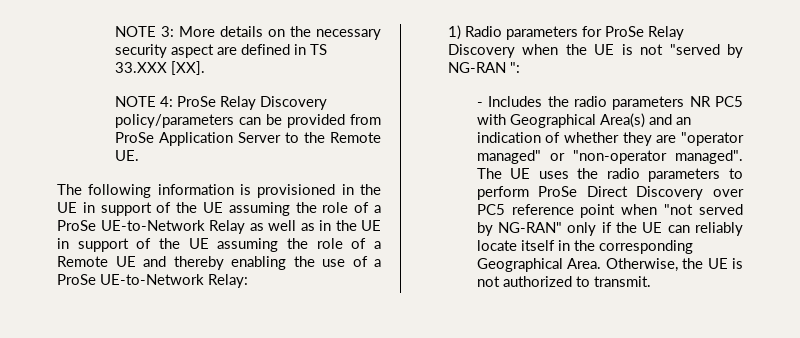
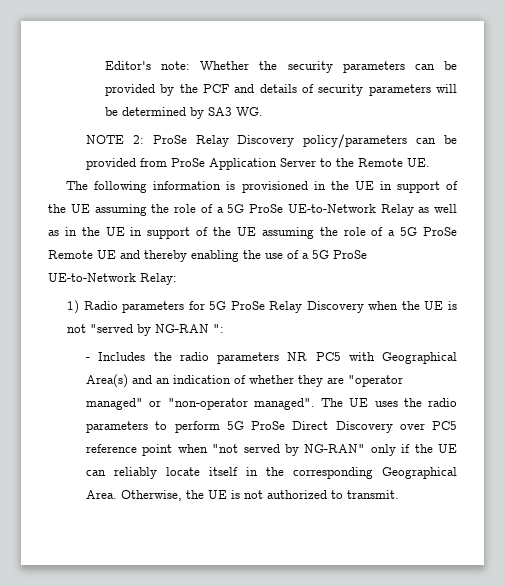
- NOTE 3: More details on the necessary security aspect are defined in TS 33.XXX [XX].
- NOTE 4: ProSe Relay Discovery policy/parameters can be provided from ProSe Application Server to the Remote UE.
+ Editor's note: Whether the security parameters can be provided by the PCF and details of security parameters will be determined by SA3 WG.
+ NOTE 2: ProSe Relay Discovery policy/parameters can be provided from ProSe Application Server to the Remote UE.
- The following information is provisioned in the UE in support of the UE assuming the role of a ProSe UE-to-Network Relay as well as in the UE in support of the UE assuming the role of a Remote UE and thereby enabling the use of a ProSe UE-to-Network Relay:
+ The following information is provisioned in the UE in support of the UE assuming the role of a 5G ProSe UE-to-Network Relay as well as in the UE in support of the UE assuming the role of a 5G ProSe Remote UE and thereby enabling the use of a 5G ProSe UE-to-Network Relay:
- 1) Radio parameters for ProSe Relay Discovery when the UE is not "served by NG-RAN ":
+ 1) Radio parameters for 5G ProSe Relay Discovery when the UE is not "served by NG-RAN ":
- The UE uses the radio parameters to perform ProSe Direct Discovery over PC5 reference point when "not served by NG-RAN" only if the UE can reliably locate itself in the corresponding Geographical Area.
+ The UE uses the radio parameters to perform 5G ProSe Direct Discovery over PC5 reference point when "not served by NG-RAN" only if the UE can reliably locate itself in the corresponding Geographical Area.

